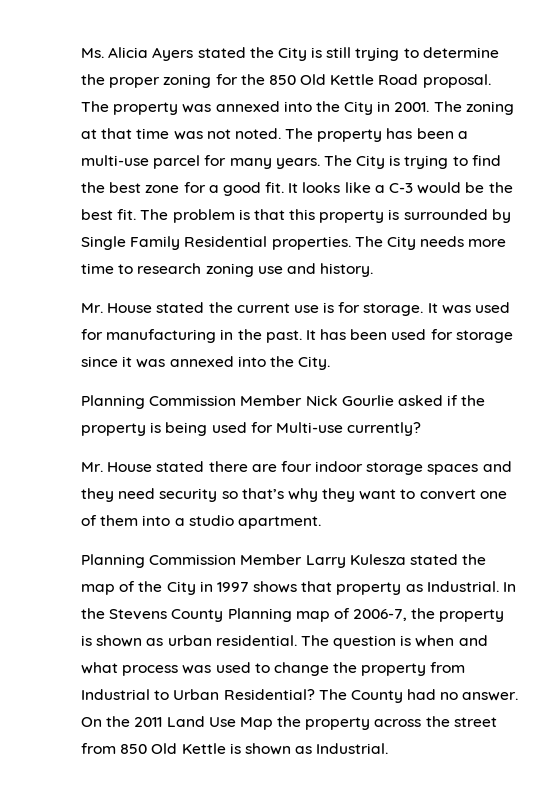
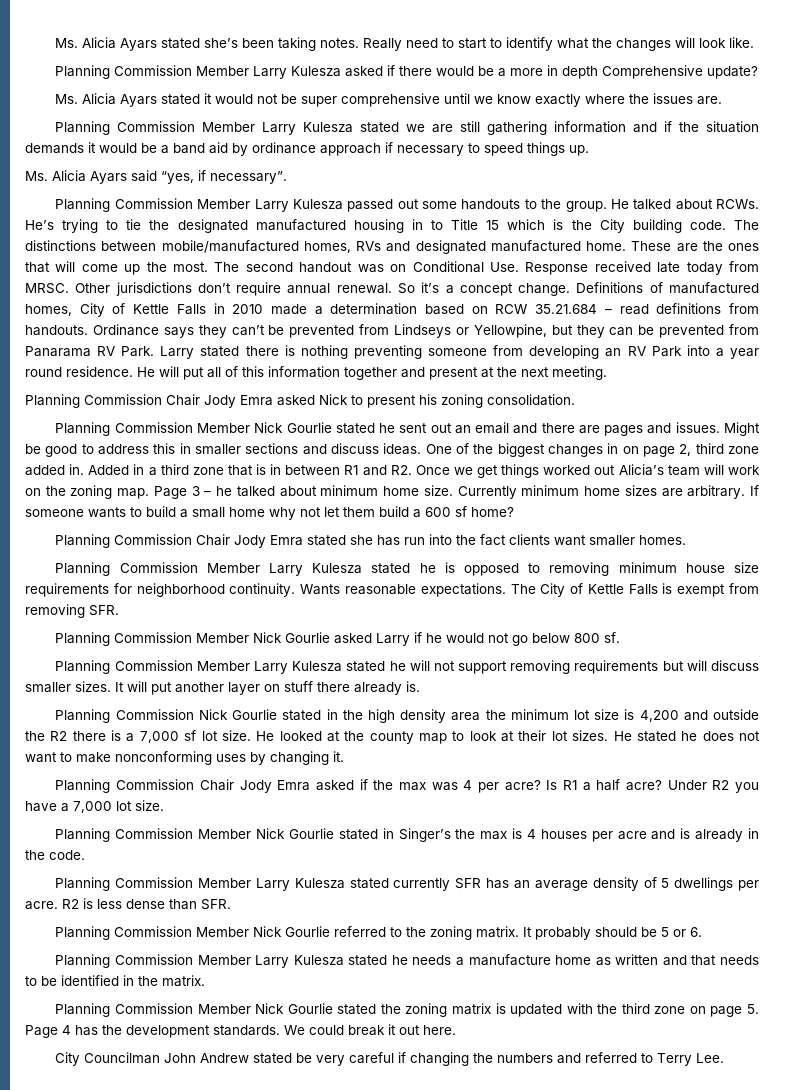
- Ms. Alicia Ayers stated the City is still trying to determine the proper zoning for the 850 Old Kettle Road proposal. The property was annexed into the City in 2001. The zoning at that time was not noted. The property has been a multi-use parcel for many years. The City is trying to find the best zone for a good fit. It looks like a C-3 would be the best fit. The problem is that this property is surrounded by Single Family Residential properties. The City needs more time to research zoning use and history.
- Mr. House stated the current use is for storage. It was used for manufacturing in the past. It has been used for storage since it was annexed into the City.
+ Ms. Alicia Ayars stated she’s been taking notes. Really need to start to identify what the changes will look like.
+ Planning Commission Member Larry Kulesza asked if there would be a more in depth Comprehensive update?
+ Ms. Alicia Ayars stated it would not be super comprehensive until we know exactly where the issues are.
+ Planning Commission Member Larry Kulesza stated we are still gathering information and if the situation demands it would be a band aid by ordinance approach if necessary to speed things up.
+ Ms. Alicia Ayars said “yes, if necessary”.
+ Planning Commission Member Larry Kulesza passed out some handouts to the group. He talked about RCWs. He’s trying to tie the designated manufactured housing in to Title 15 which is the City building code. The distinctions between mobile/manufactured homes, RVs and designated manufactured home. These are the ones that will come up the most. The second handout was on Conditional Use. Response received late today from MRSC. Other jurisdictions don’t require annual renewal. So it’s a concept change. Definitions of manufactured homes, City of Kettle Falls in 2010 made a determination based on RCW 35.21.684 – read definitions from handouts. Ordinance says they can’t be prevented from Lindseys or Yellowpine, but they can be prevented from Panarama RV Park. Larry stated there is nothing preventing someone from developing an RV Park into a year round residence. He will put all of this information together and present at the next meeting.
+ Planning Commission Chair Jody Emra asked Nick to present his zoning consolidation.
+ Planning Commission Member Nick Gourlie stated he sent out an email and there are pages and issues. Might be good to address this in smaller sections and discuss ideas. One of the biggest changes in on page 2, third zone added in. Added in a third zone that is in between R1 and R2. Once we get things worked out Alicia’s team will work on the zoning map. Page 3 – he talked about minimum home size. Currently minimum home sizes are arbitrary. If someone wants to build a small home why not let them build a 600 sf home?
+ Planning Commission Chair Jody Emra stated she has run into the fact clients want smaller homes.
+ Planning Commission Member Larry Kulesza stated he is opposed to removing minimum house size requirements for neighborhood continuity. Wants reasonable expectations. The City of Kettle Falls is exempt from removing SFR.
- Planning Commission Member Nick Gourlie asked if the property is being used for Multi-use currently?
- Mr. House stated there are four indoor storage spaces and they need security so that’s why they want to convert one of them into a studio apartment.
- Planning Commission Member Larry Kulesza stated the map of the City in 1997 shows that property as Industrial. In the Stevens County Planning map of 2006-7, the property is shown as urban residential. The question is when and what process was used to change the property from Industrial to Urban Residential? The County had no answer. On the 2011 Land Use Map the property across the street from 850 Old Kettle is shown as Industrial.
+ Planning Commission Member Nick Gourlie asked Larry if he would not go below 800 sf.
+ Planning Commission Member Larry Kulesza stated he will not support removing requirements but will discuss smaller sizes. It will put another layer on stuff there already is.
+ Planning Commission Nick Gourlie stated in the high density area the minimum lot size is 4,200 and outside the R2 there is a 7,000 sf lot size. He looked at the county map to look at their lot sizes. He stated he does not want to make nonconforming uses by changing it.
+ Planning Commission Chair Jody Emra asked if the max was 4 per acre? Is R1 a half acre? Under R2 you have a 7,000 lot size.
+ Planning Commission Member Nick Gourlie stated in Singer’s the max is 4 houses per acre and is already in the code.
+ Planning Commission Member Larry Kulesza stated currently SFR has an average density of 5 dwellings per acre. R2 is less dense than SFR.
+ Planning Commission Member Nick Gourlie referred to the zoning matrix. It probably should be 5 or 6.
+ Planning Commission Member Larry Kulesza stated he needs a manufacture home as written and that needs to be identified in the matrix.
+ Planning Commission Member Nick Gourlie stated the zoning matrix is updated with the third zone on page 5. Page 4 has the development standards. We could break it out here.
+ City Councilman John Andrew stated be very careful if changing the numbers and referred to Terry Lee.

